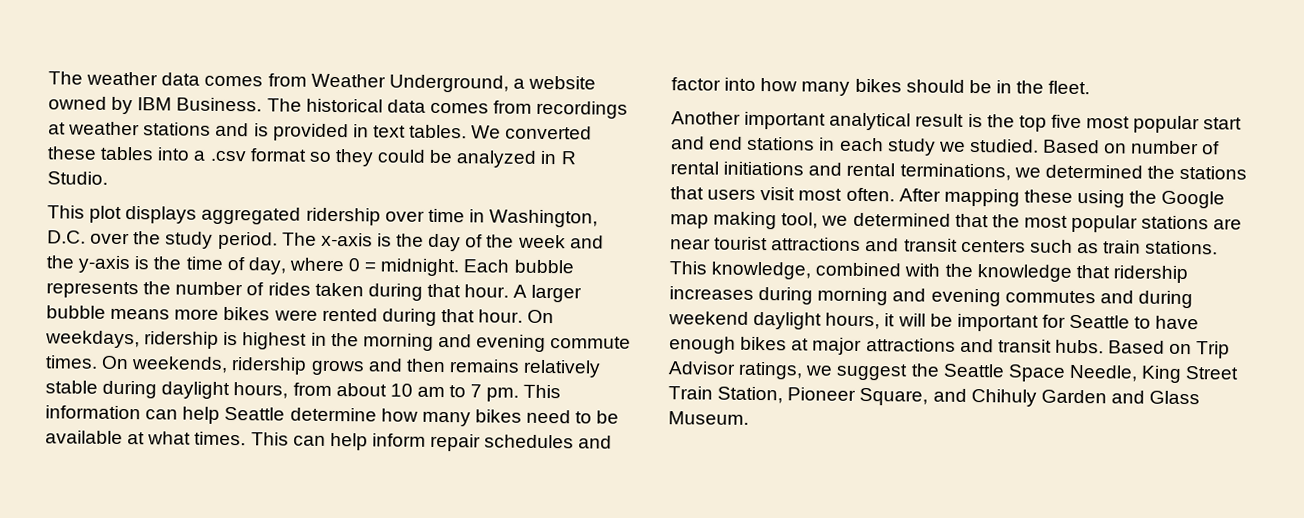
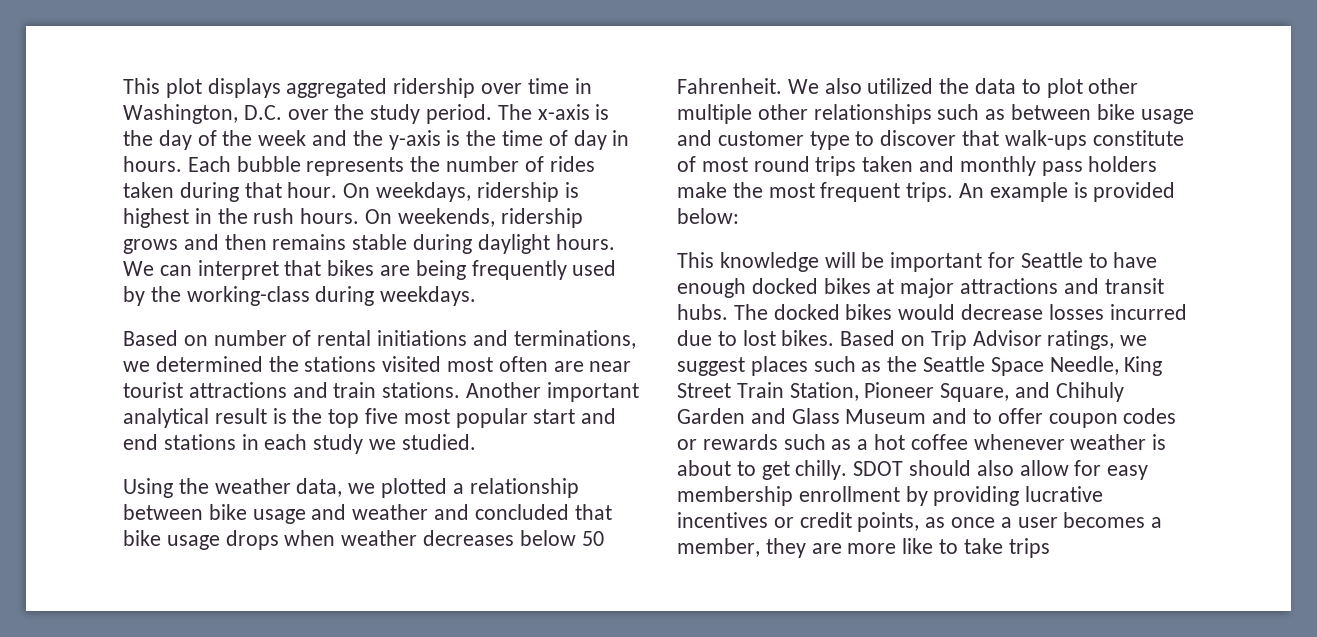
- The weather data comes from Weather Underground, a website owned by IBM Business. The historical data comes from recordings at weather stations and is provided in text tables. We converted these tables into a .csv format so they could be analyzed in R Studio.
- The x-axis is the day of the week and the y-axis is the time of day, where 0 = midnight.
+ The x-axis is the day of the week and the y-axis is the time of day in hours.
- A larger bubble means more bikes were rented during that hour.
- On weekdays, ridership is highest in the morning and evening commute times.
+ On weekdays, ridership is highest in the rush hours.
- On weekends, ridership grows and then remains relatively stable during daylight hours, from about 10 am to 7 pm. This information can help Seattle determine how many bikes need to be available at what times. This can help inform repair schedules and factor into how many bikes should be in the fleet.
- Another important analytical result is the top five most popular start and end stations in each study we studied. Based on number of rental initiations and rental terminations, we determined the stations that users visit most often. After mapping these using the Google map making tool, we determined that the most popular stations are near tourist attractions and transit centers such as train stations. This knowledge, combined with the knowledge that ridership increases during morning and evening commutes and during weekend daylight hours, it will be important for Seattle to have enough bikes at major attractions and transit hubs.
+ On weekends, ridership grows and then remains stable during daylight hours. We can interpret that bikes are being frequently used by the working-class during weekdays.
+ Based on number of rental initiations and terminations, we determined the stations visited most often are near tourist attractions and train stations. Another important analytical result is the top five most popular start and end stations in each study we studied.
+ Using the weather data, we plotted a relationship between bike usage and weather and concluded that bike usage drops when weather decreases below 50 Fahrenheit. We also utilized the data to plot other multiple other relationships such as between bike usage and customer type to discover that walk-ups constitute of most round trips taken and monthly pass holders make the most frequent trips. An example is provided below:
+ This knowledge will be important for Seattle to have enough docked bikes at major attractions and transit hubs.
+ The docked bikes would decrease losses incurred due to lost bikes.
- Based on Trip Advisor ratings, we suggest the Seattle Space Needle, King Street Train Station, Pioneer Square, and Chihuly Garden and Glass Museum.
+ Based on Trip Advisor ratings, we suggest places such as the Seattle Space Needle, King Street Train Station, Pioneer Square, and Chihuly Garden and Glass Museum and to offer coupon codes or rewards such as a hot coffee whenever weather is about to get chilly. SDOT should also allow for easy membership enrollment by providing lucrative incentives or credit points, as once a user becomes a member, they are more like to take trips

